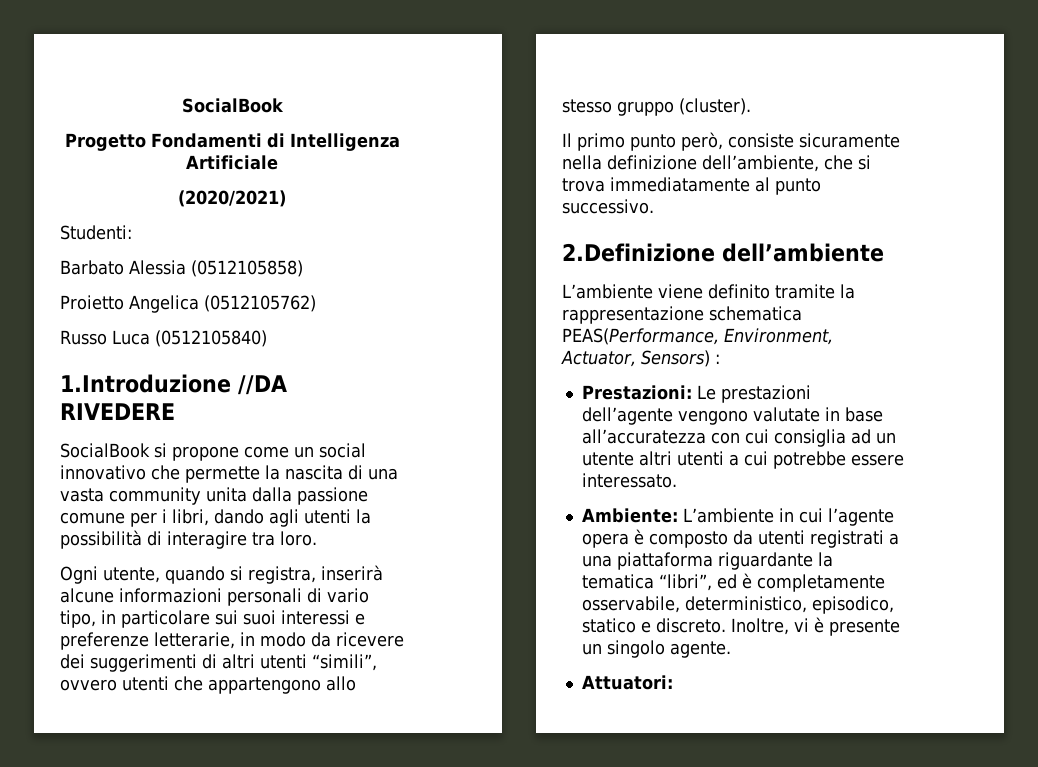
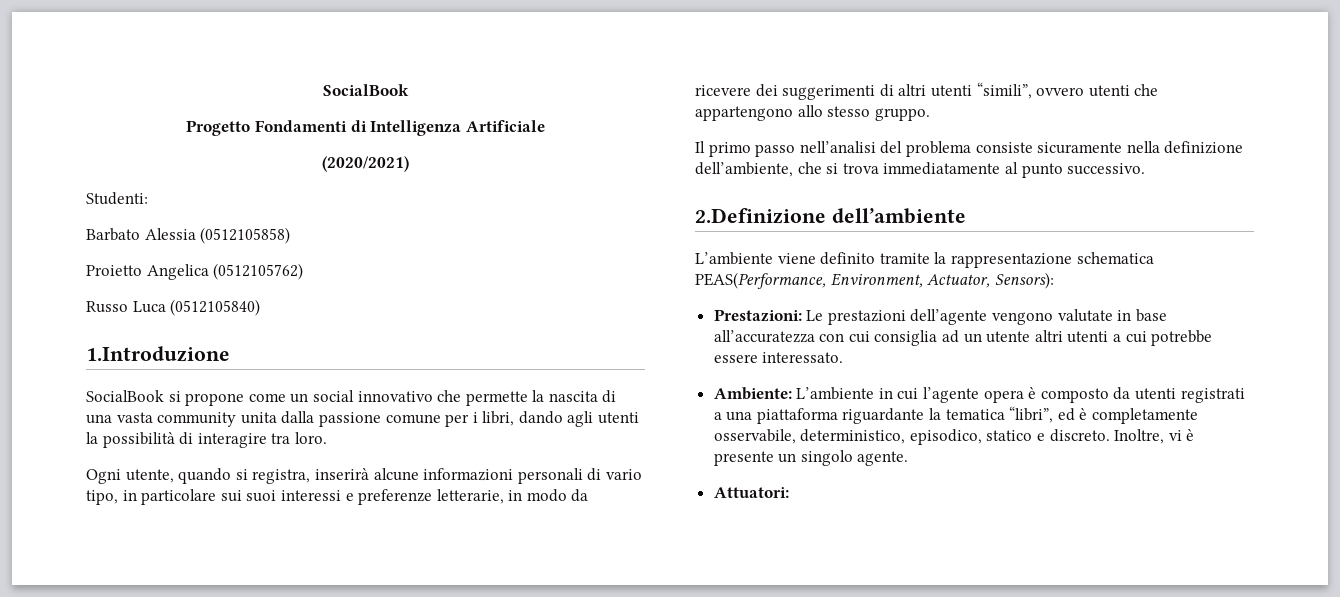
- 1.Introduzione //DA RIVEDERE
+ 1.Introduzione
- Ogni utente, quando si registra, inserirà alcune informazioni personali di vario tipo, in particolare sui suoi interessi e preferenze letterarie, in modo da ricevere dei suggerimenti di altri utenti “simili”, ovvero utenti che appartengono allo stesso gruppo (cluster).
+ Ogni utente, quando si registra, inserirà alcune informazioni personali di vario tipo, in particolare sui suoi interessi e preferenze letterarie, in modo da ricevere dei suggerimenti di altri utenti “simili”, ovvero utenti che appartengono allo stesso gruppo.
- Il primo punto però, consiste sicuramente nella definizione dell’ambiente, che si trova immediatamente al punto successivo.
+ Il primo passo nell’analisi del problema consiste sicuramente nella definizione dell’ambiente, che si trova immediatamente al punto successivo.
- L’ambiente viene definito tramite la rappresentazione schematica PEAS(Performance, Environment, Actuator, Sensors) :
+ L’ambiente viene definito tramite la rappresentazione schematica PEAS(Performance, Environment, Actuator, Sensors):

